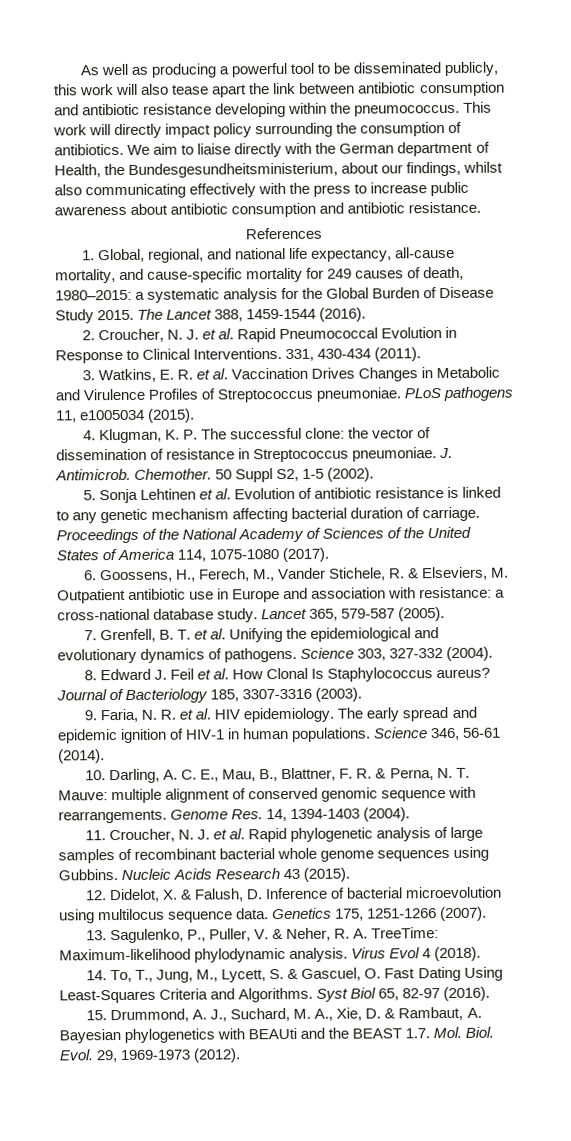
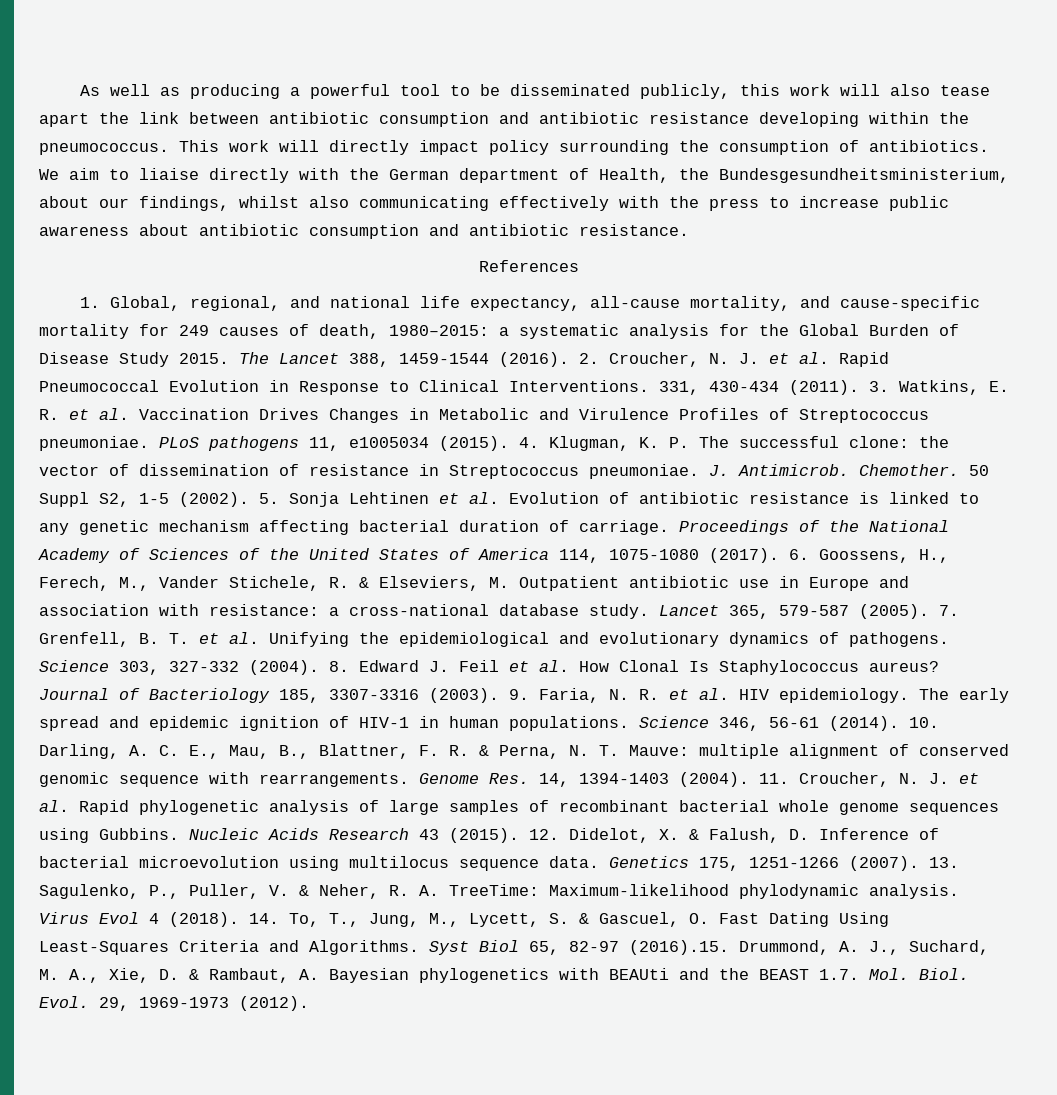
- The Lancet 388, 1459-1544 (2016).
- 2. Croucher, N. J. et al. Rapid Pneumococcal Evolution in Response to Clinical Interventions.
+ The Lancet 388, 1459-1544 (2016). 2. Croucher, N. J. et al. Rapid Pneumococcal Evolution in Response to Clinical Interventions.
- 331, 430-434 (2011).
- 3. Watkins, E. R. et al. Vaccination Drives Changes in Metabolic and Virulence Profiles of Streptococcus pneumoniae.
+ 331, 430-434 (2011). 3. Watkins, E. R. et al. Vaccination Drives Changes in Metabolic and Virulence Profiles of Streptococcus pneumoniae.
- PLoS pathogens 11, e1005034 (2015).
- 4. Klugman, K. P. The successful clone: the vector of dissemination of resistance in Streptococcus pneumoniae.
+ PLoS pathogens 11, e1005034 (2015). 4. Klugman, K. P. The successful clone: the vector of dissemination of resistance in Streptococcus pneumoniae.
- 50 Suppl S2, 1-5 (2002).
- 5. Sonja Lehtinen et al. Evolution of antibiotic resistance is linked to any genetic mechanism affecting bacterial duration of carriage.
+ 50 Suppl S2, 1-5 (2002). 5. Sonja Lehtinen et al. Evolution of antibiotic resistance is linked to any genetic mechanism affecting bacterial duration of carriage.
- Proceedings of the National Academy of Sciences of the United States of America 114, 1075-1080 (2017).
- 6. Goossens, H., Ferech, M., Vander Stichele, R. & Elseviers, M. Outpatient antibiotic use in Europe and association with resistance: a cross-national database study.
+ Proceedings of the National Academy of Sciences of the United States of America 114, 1075-1080 (2017). 6. Goossens, H., Ferech, M., Vander Stichele, R. & Elseviers, M. Outpatient antibiotic use in Europe and association with resistance: a cross-national database study.
- Lancet 365, 579-587 (2005).
- 7. Grenfell, B. T. et al. Unifying the epidemiological and evolutionary dynamics of pathogens.
+ Lancet 365, 579-587 (2005). 7. Grenfell, B. T. et al. Unifying the epidemiological and evolutionary dynamics of pathogens.
- Science 303, 327-332 (2004).
- 8. Edward J. Feil et al. How Clonal Is Staphylococcus aureus?
+ Science 303, 327-332 (2004). 8. Edward J. Feil et al. How Clonal Is Staphylococcus aureus?
- Journal of Bacteriology 185, 3307-3316 (2003).
- 9. Faria, N. R. et al. HIV epidemiology.
+ Journal of Bacteriology 185, 3307-3316 (2003). 9. Faria, N. R. et al. HIV epidemiology.
- Science 346, 56-61 (2014).
- 10. Darling, A. C. E., Mau, B., Blattner, F. R. & Perna, N. T. Mauve: multiple alignment of conserved genomic sequence with rearrangements.
+ Science 346, 56-61 (2014). 10. Darling, A. C. E., Mau, B., Blattner, F. R. & Perna, N. T. Mauve: multiple alignment of conserved genomic sequence with rearrangements.
- Genome Res. 14, 1394-1403 (2004).
- 11. Croucher, N. J. et al. Rapid phylogenetic analysis of large samples of recombinant bacterial whole genome sequences using Gubbins.
+ Genome Res. 14, 1394-1403 (2004). 11. Croucher, N. J. et al. Rapid phylogenetic analysis of large samples of recombinant bacterial whole genome sequences using Gubbins.
- Nucleic Acids Research 43 (2015).
- 12. Didelot, X. & Falush, D. Inference of bacterial microevolution using multilocus sequence data.
+ Nucleic Acids Research 43 (2015). 12. Didelot, X. & Falush, D. Inference of bacterial microevolution using multilocus sequence data.
- Genetics 175, 1251-1266 (2007).
- 13. Sagulenko, P., Puller, V. & Neher, R. A. TreeTime: Maximum-likelihood phylodynamic analysis.
+ Genetics 175, 1251-1266 (2007). 13. Sagulenko, P., Puller, V. & Neher, R. A. TreeTime: Maximum-likelihood phylodynamic analysis.
- Virus Evol 4 (2018).
- 14. To, T., Jung, M., Lycett, S. & Gascuel, O. Fast Dating Using Least-Squares Criteria and Algorithms.
+ Virus Evol 4 (2018). 14. To, T., Jung, M., Lycett, S. & Gascuel, O. Fast Dating Using Least-Squares Criteria and Algorithms.
- Syst Biol 65, 82-97 (2016).
- 15. Drummond, A. J., Suchard, M. A., Xie, D. & Rambaut, A. Bayesian phylogenetics with BEAUti and the BEAST 1.7. Mol. Biol.
+ Syst Biol 65, 82-97 (2016).15. Drummond, A. J., Suchard, M. A., Xie, D. & Rambaut, A. Bayesian phylogenetics with BEAUti and the BEAST 1.7. Mol. Biol.

